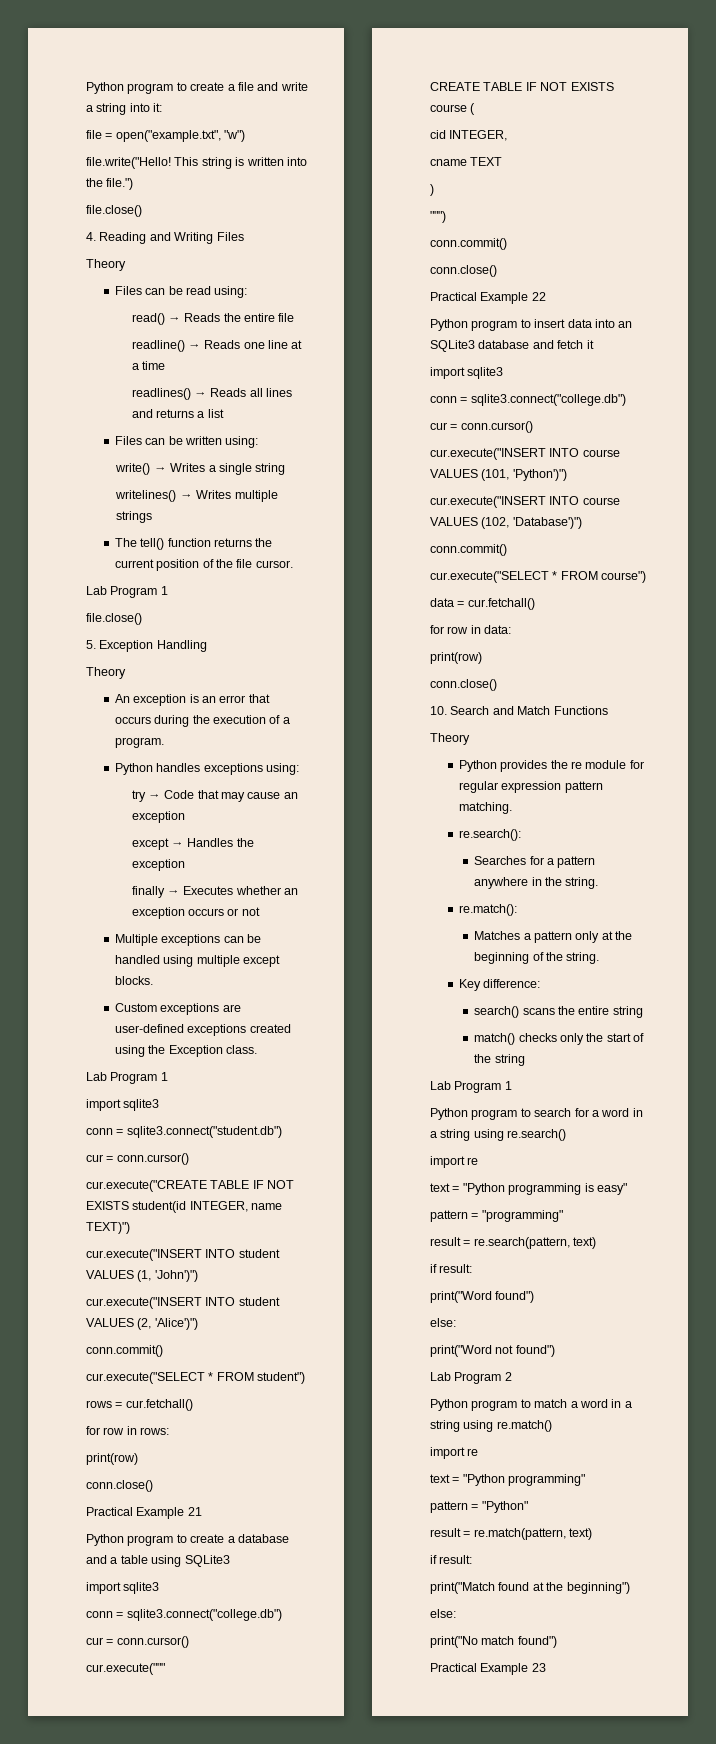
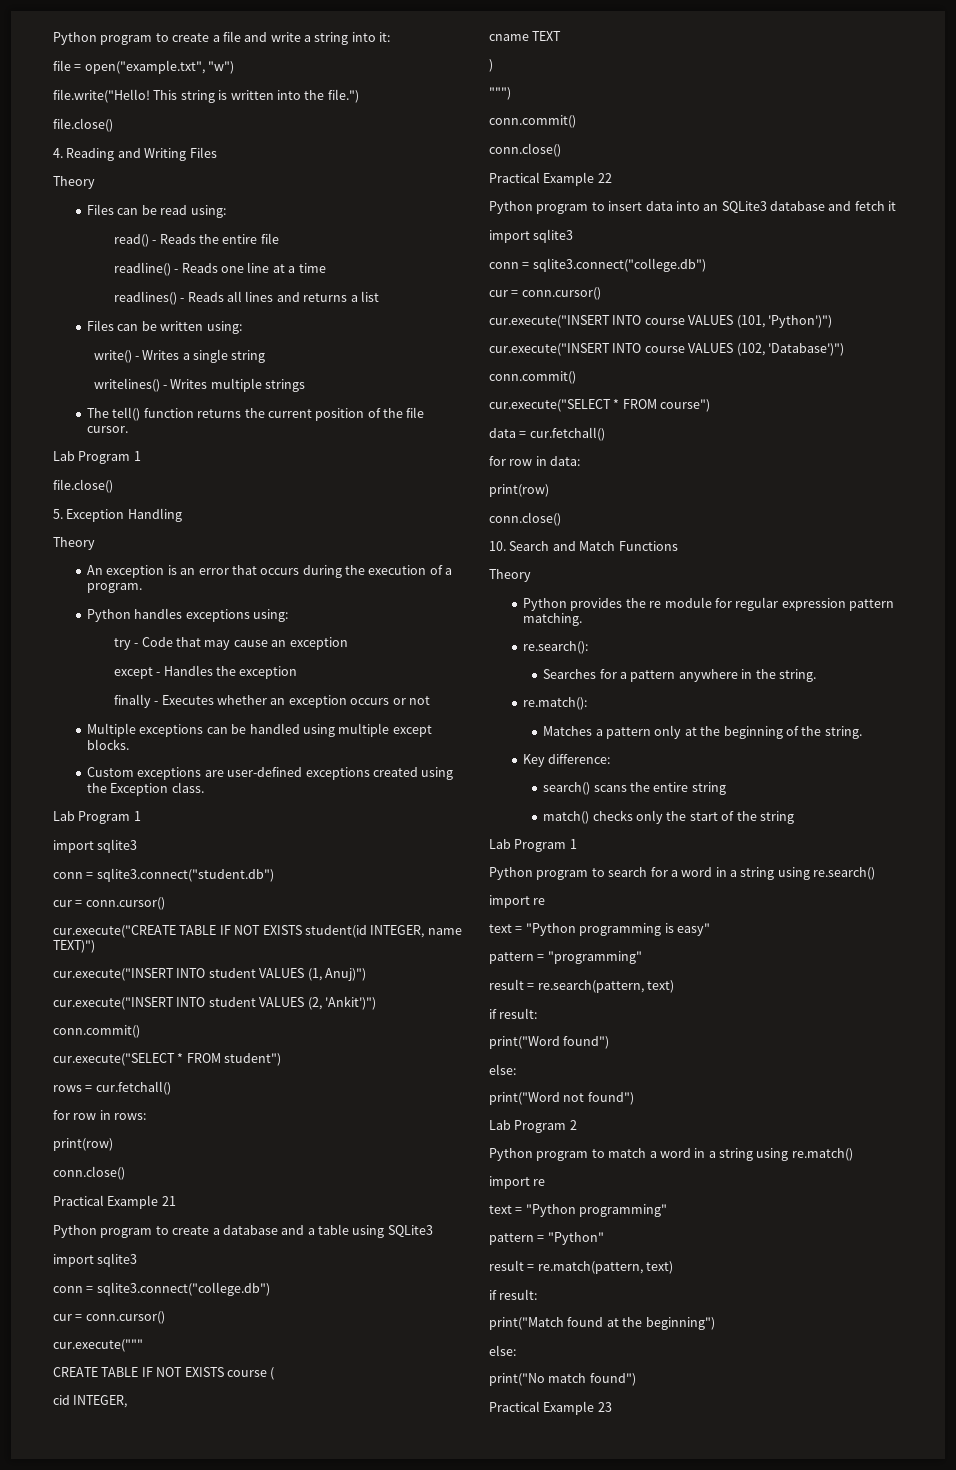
- read() → Reads the entire file
+ read() - Reads the entire file
- readline() → Reads one line at a time
+ readline() - Reads one line at a time
- readlines() → Reads all lines and returns a list
+ readlines() - Reads all lines and returns a list
- write() → Writes a single string
+ write() - Writes a single string
- writelines() → Writes multiple strings
+ writelines() - Writes multiple strings
- try → Code that may cause an exception
+ try - Code that may cause an exception
- except → Handles the exception
+ except - Handles the exception
- finally → Executes whether an exception occurs or not
+ finally - Executes whether an exception occurs or not
- cur.execute("INSERT INTO student VALUES (1, 'John')")
+ cur.execute("INSERT INTO student VALUES (1, Anuj)")
- cur.execute("INSERT INTO student VALUES (2, 'Alice')")
+ cur.execute("INSERT INTO student VALUES (2, 'Ankit')")

